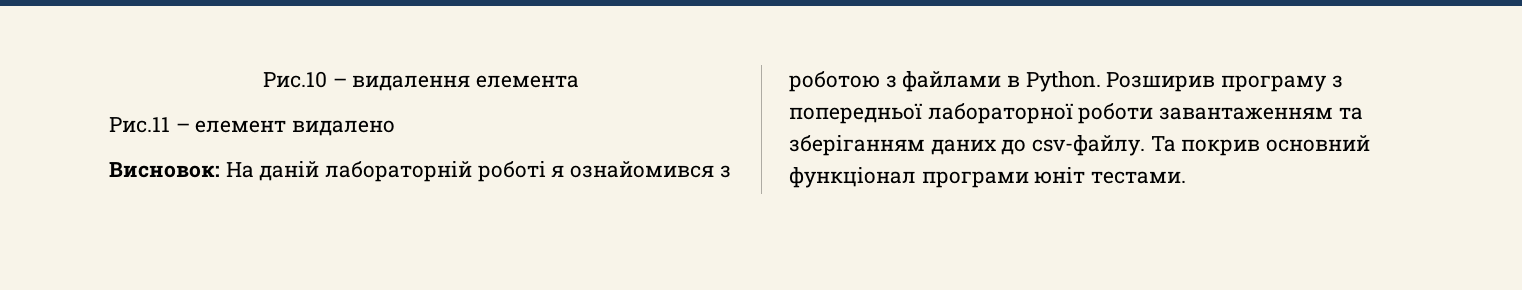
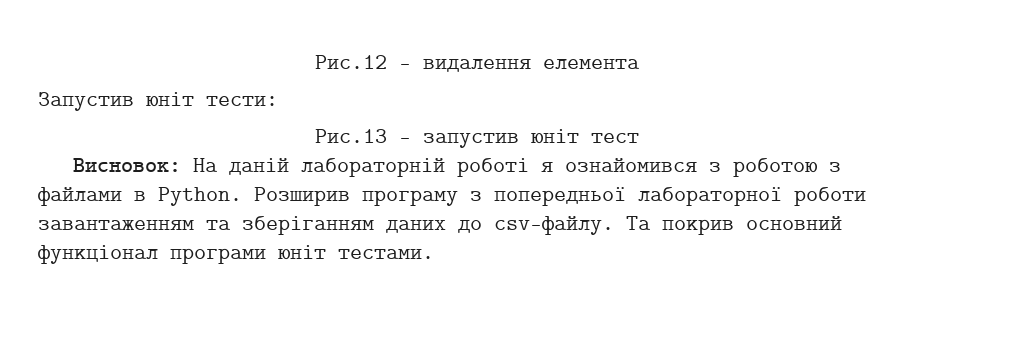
- Рис.10 – видалення елемента
+ Рис.12 – видалення елемента
- Рис.11 – елемент видалено
+ Запустив юніт тести:
+ Рис.13 – запустив юніт тест

